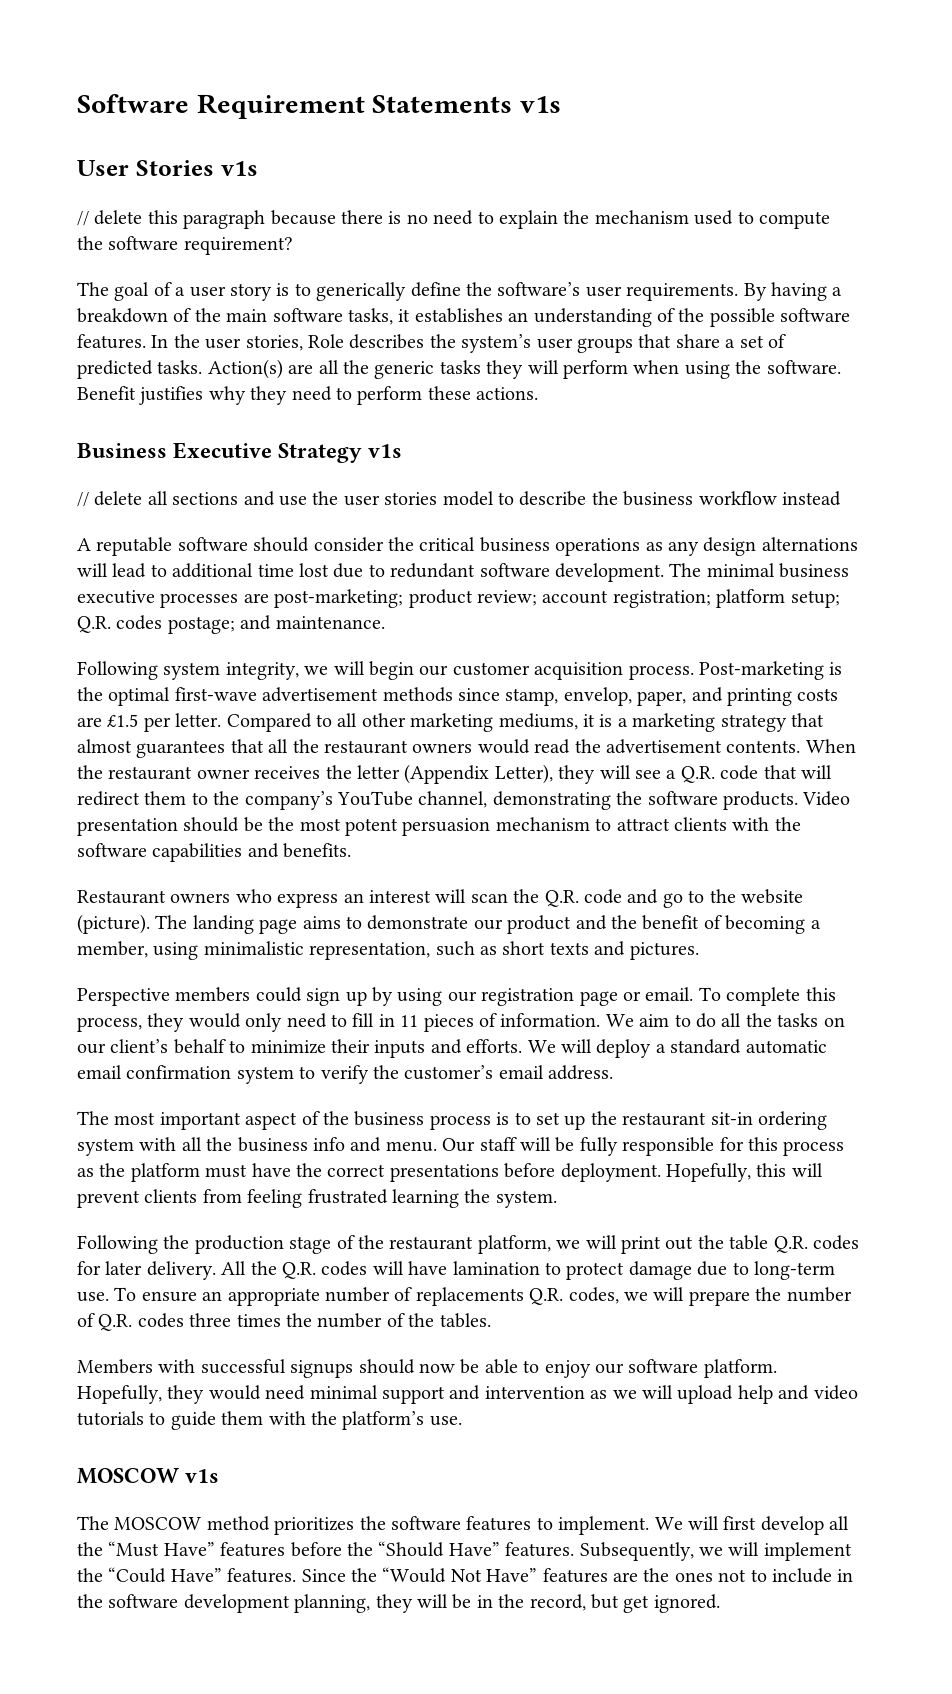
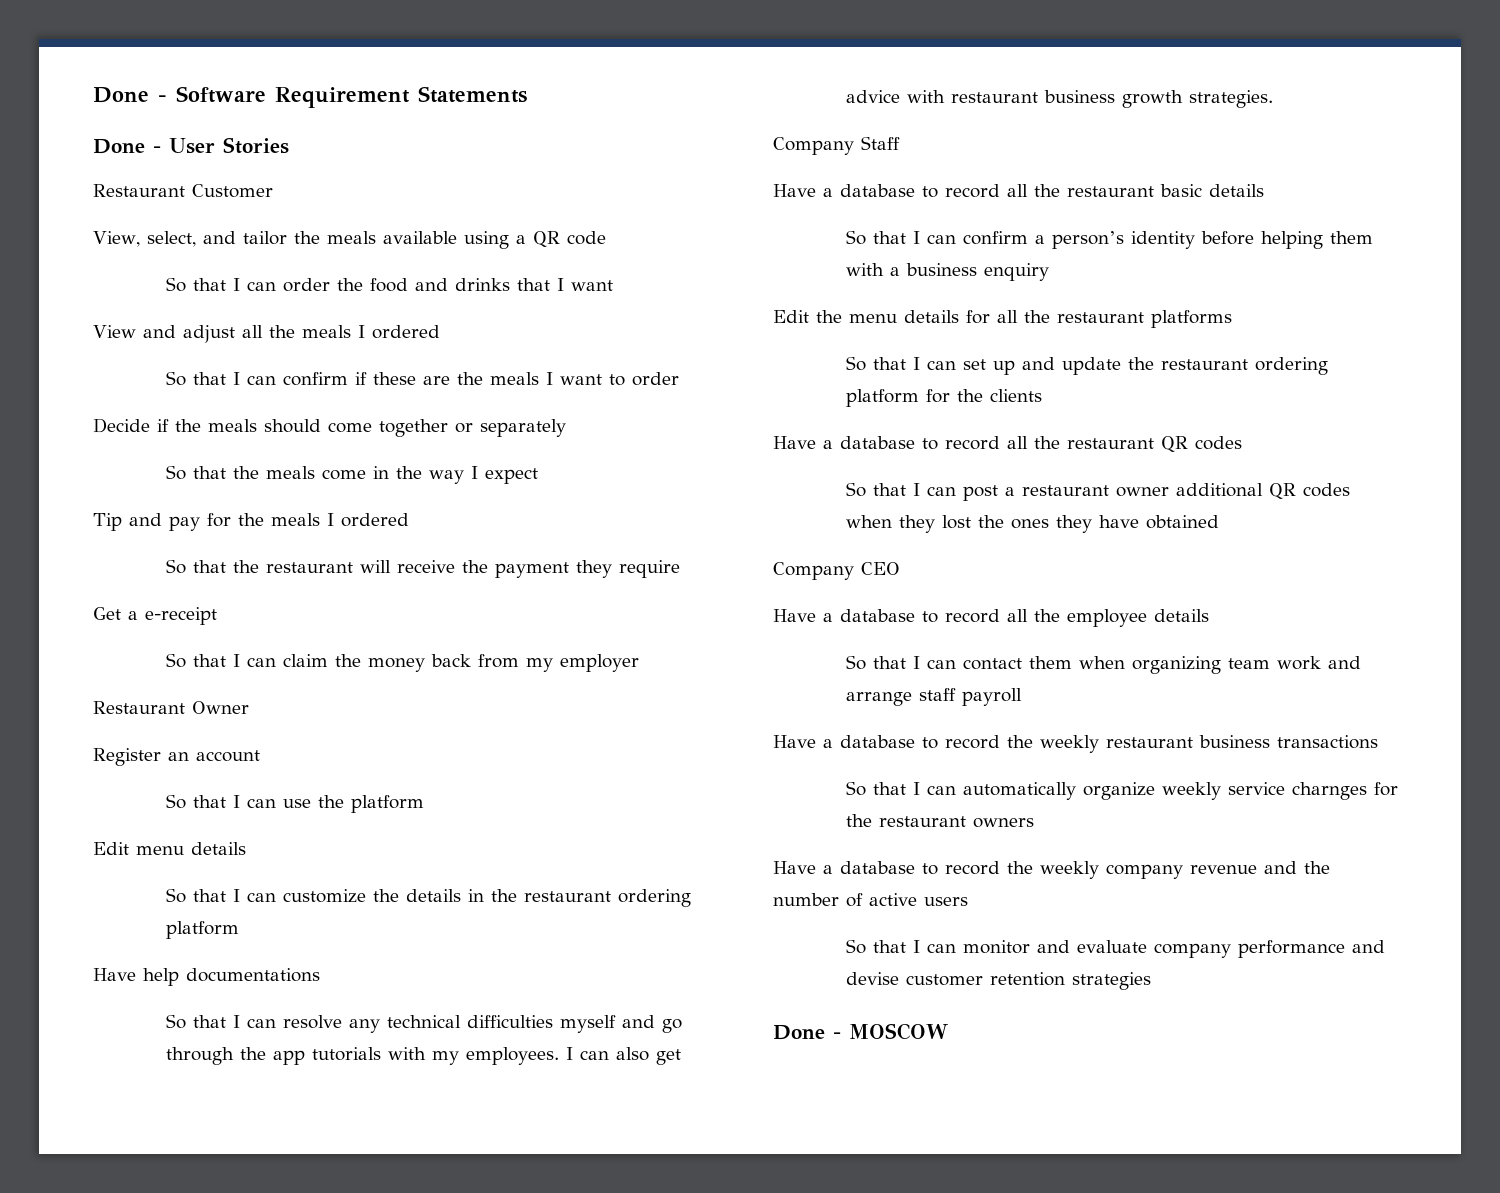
- Software Requirement Statements v1s
- User Stories v1s
- // delete this paragraph because there is no need to explain the mechanism used to compute the software requirement?
- The goal of a user story is to generically define the software’s user requirements. By having a breakdown of the main software tasks, it establishes an understanding of the possible software features. In the user stories, Role describes the system’s user groups that share a set of predicted tasks. Action(s) are all the generic tasks they will perform when using the software. Benefit justifies why they need to perform these actions.
- Business Executive Strategy v1s
- // delete all sections and use the user stories model to describe the business workflow instead
- A reputable software should consider the critical business operations as any design alternations will lead to additional time lost due to redundant software development. The minimal business executive processes are post-marketing; product review; account registration; platform setup; Q.R. codes postage; and maintenance.
- Following system integrity, we will begin our customer acquisition process. Post-marketing is the optimal first-wave advertisement methods since stamp, envelop, paper, and printing costs are £1.5 per letter. Compared to all other marketing mediums, it is a marketing strategy that almost guarantees that all the restaurant owners would read the advertisement contents. When the restaurant owner receives the letter (Appendix Letter), they will see a Q.R. code that will redirect them to the company’s YouTube channel, demonstrating the software products. Video presentation should be the most potent persuasion mechanism to attract clients with the software capabilities and benefits.
- Restaurant owners who express an interest will scan the Q.R. code and go to the website (picture). The landing page aims to demonstrate our product and the benefit of becoming a member, using minimalistic representation, such as short texts and pictures.
- Perspective members could sign up by using our registration page or email. To complete this process, they would only need to fill in 11 pieces of information. We aim to do all the tasks on our client’s behalf to minimize their inputs and efforts. We will deploy a standard automatic email confirmation system to verify the customer’s email address.
- The most important aspect of the business process is to set up the restaurant sit-in ordering system with all the business info and menu. Our staff will be fully responsible for this process as the platform must have the correct presentations before deployment. Hopefully, this will prevent clients from feeling frustrated learning the system.
- Following the production stage of the restaurant platform, we will print out the table Q.R. codes for later delivery. All the Q.R. codes will have lamination to protect damage due to long-term use. To ensure an appropriate number of replacements Q.R. codes, we will prepare the number of Q.R. codes three times the number of the tables.
- Members with successful signups should now be able to enjoy our software platform. Hopefully, they would need minimal support and intervention as we will upload help and video tutorials to guide them with the platform’s use.
- MOSCOW v1s
- The MOSCOW method prioritizes the software features to implement. We will first develop all the “Must Have” features before the “Should Have” features. Subsequently, we will implement the “Could Have” features. Since the “Would Not Have” features are the ones not to include in the software development planning, they will be in the record, but get ignored.
+ Done - Software Requirement Statements
+ Done - User Stories
+ Restaurant Customer
+ View, select, and tailor the meals available using a QR code
+ So that I can order the food and drinks that I want
+ View and adjust all the meals I ordered
+ So that I can confirm if these are the meals I want to order
+ Decide if the meals should come together or separately
+ So that the meals come in the way I expect
+ Tip and pay for the meals I ordered
+ So that the restaurant will receive the payment they require
+ Get a e-receipt
+ So that I can claim the money back from my employer
+ Restaurant Owner
+ Register an account
+ So that I can use the platform
+ Edit menu details
+ So that I can customize the details in the restaurant ordering platform
+ Have help documentations
+ So that I can resolve any technical difficulties myself and go through the app tutorials with my employees. I can also get advice with restaurant business growth strategies.
+ Company Staff
+ Have a database to record all the restaurant basic details
+ So that I can confirm a person’s identity before helping them with a business enquiry
+ Edit the menu details for all the restaurant platforms
+ So that I can set up and update the restaurant ordering platform for the clients
+ Have a database to record all the restaurant QR codes
+ So that I can post a restaurant owner additional QR codes when they lost the ones they have obtained
+ Company CEO
+ Have a database to record all the employee details
+ So that I can contact them when organizing team work and arrange staff payroll
+ Have a database to record the weekly restaurant business transactions
+ So that I can automatically organize weekly service charnges for the restaurant owners
+ Have a database to record the weekly company revenue and the number of active users
+ So that I can monitor and evaluate company performance and devise customer retention strategies
+ Done - MOSCOW

